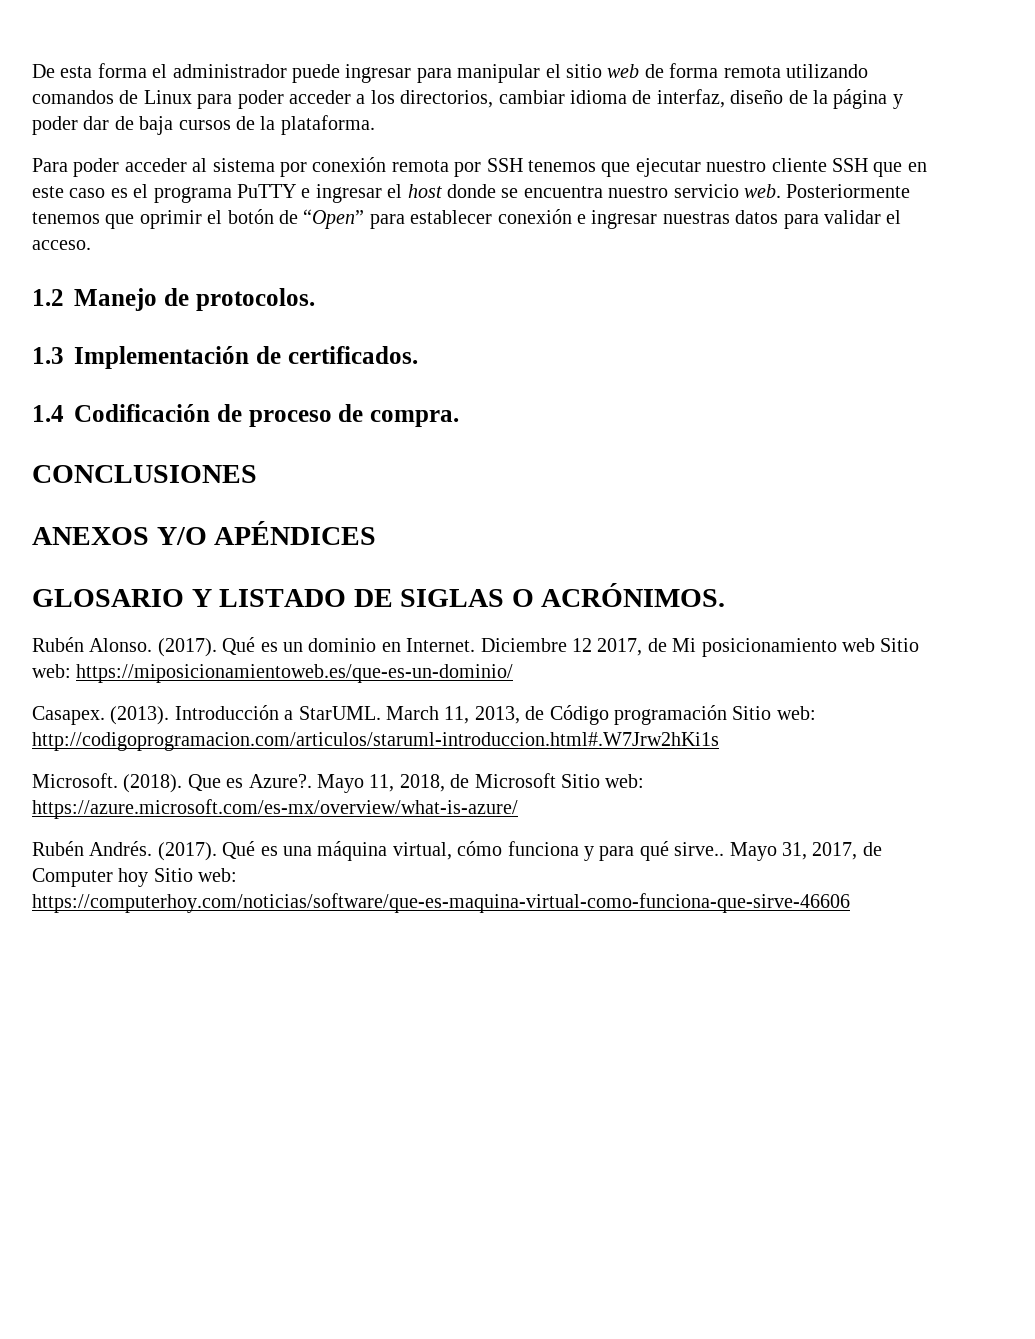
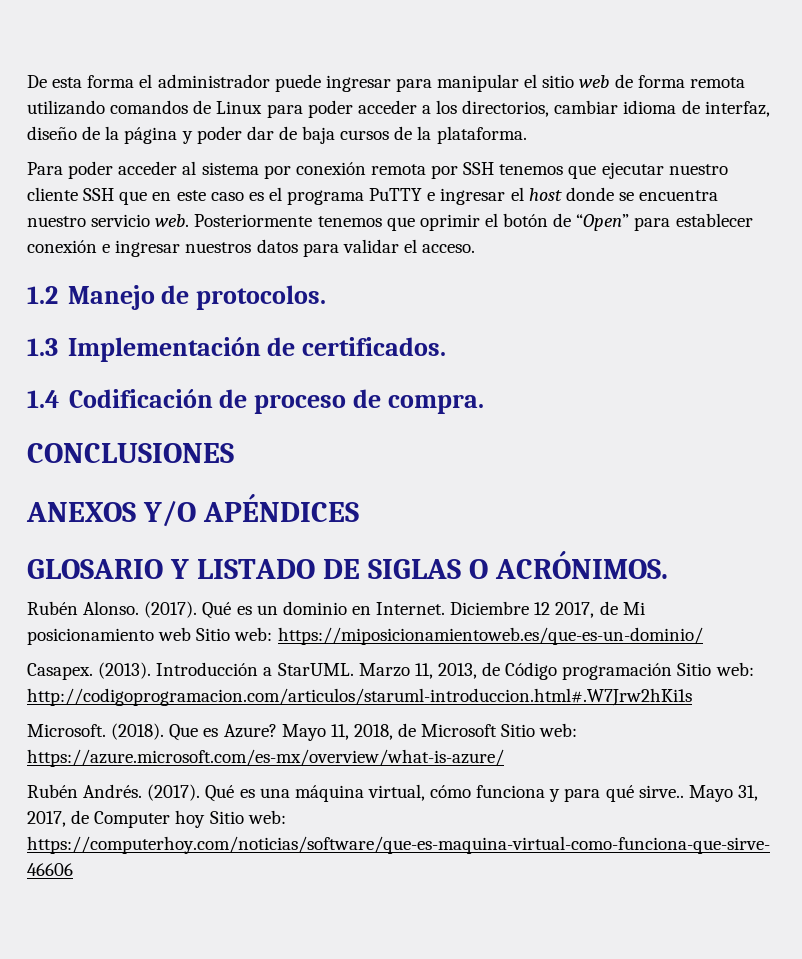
- Posteriormente tenemos que oprimir el botón de “Open” para establecer conexión e ingresar nuestras datos para validar el acceso.
+ Posteriormente tenemos que oprimir el botón de “Open” para establecer conexión e ingresar nuestros datos para validar el acceso.
- March 11, 2013, de Código programación Sitio web: http://codigoprogramacion.com/articulos/staruml-introduccion.html#.W7Jrw2hKi1s
+ Marzo 11, 2013, de Código programación Sitio web: http://codigoprogramacion.com/articulos/staruml-introduccion.html#.W7Jrw2hKi1s
- Que es Azure?.
+ Que es Azure?

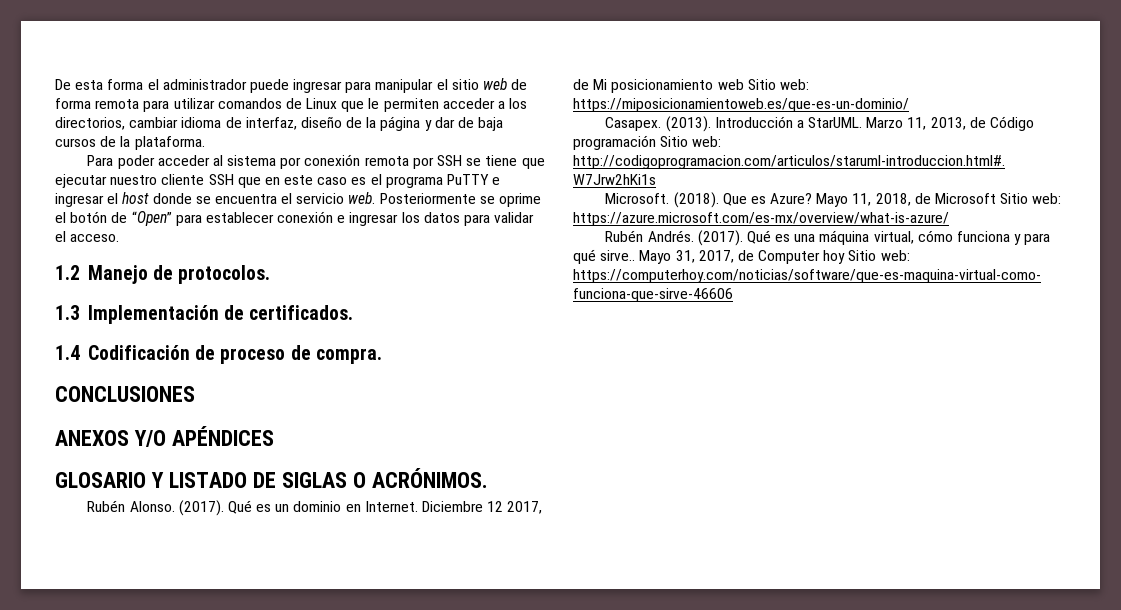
- De esta forma el administrador puede ingresar para manipular el sitio web de forma remota utilizando comandos de Linux para poder acceder a los directorios, cambiar idioma de interfaz, diseño de la página y poder dar de baja cursos de la plataforma.
+ De esta forma el administrador puede ingresar para manipular el sitio web de forma remota para utilizar comandos de Linux que le permiten acceder a los directorios, cambiar idioma de interfaz, diseño de la página y dar de baja cursos de la plataforma.
- Para poder acceder al sistema por conexión remota por SSH tenemos que ejecutar nuestro cliente SSH que en este caso es el programa PuTTY e ingresar el host donde se encuentra nuestro servicio web.
+ Para poder acceder al sistema por conexión remota por SSH se tiene que ejecutar nuestro cliente SSH que en este caso es el programa PuTTY e ingresar el host donde se encuentra el servicio web.
- Posteriormente tenemos que oprimir el botón de “Open” para establecer conexión e ingresar nuestros datos para validar el acceso.
+ Posteriormente se oprime el botón de “Open” para establecer conexión e ingresar los datos para validar el acceso.

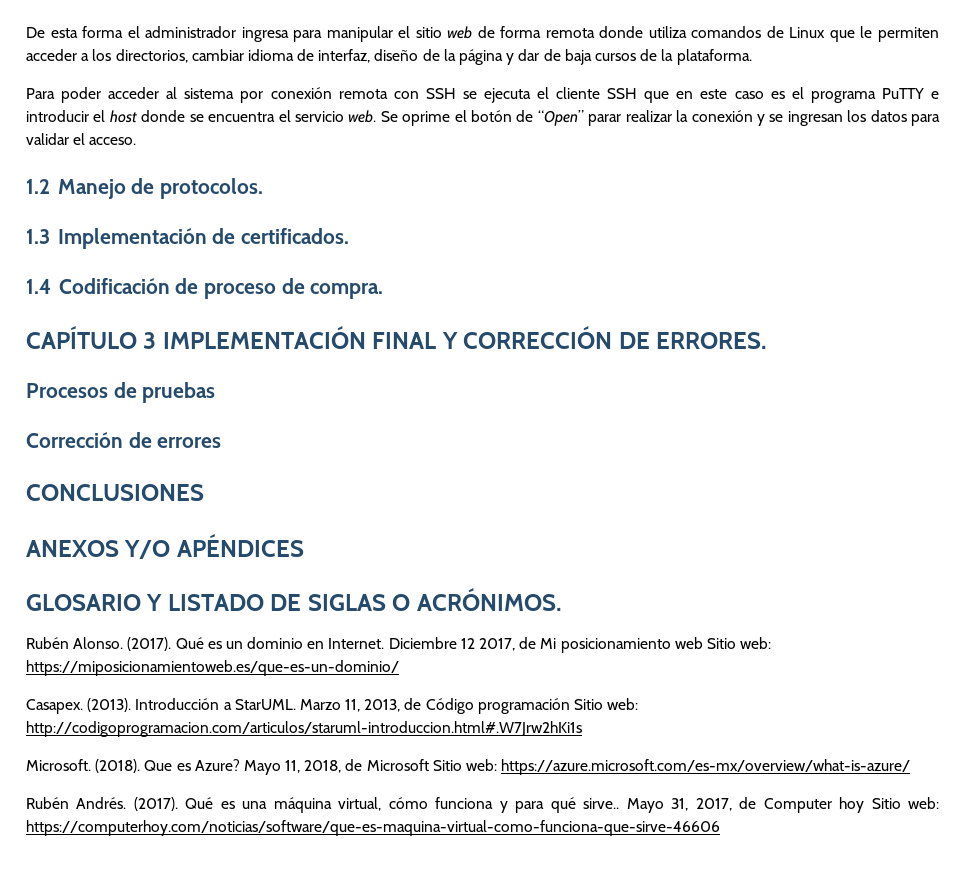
- De esta forma el administrador puede ingresar para manipular el sitio web de forma remota para utilizar comandos de Linux que le permiten acceder a los directorios, cambiar idioma de interfaz, diseño de la página y dar de baja cursos de la plataforma.
+ De esta forma el administrador ingresa para manipular el sitio web de forma remota donde utiliza comandos de Linux que le permiten acceder a los directorios, cambiar idioma de interfaz, diseño de la página y dar de baja cursos de la plataforma.
- Para poder acceder al sistema por conexión remota por SSH se tiene que ejecutar nuestro cliente SSH que en este caso es el programa PuTTY e ingresar el host donde se encuentra el servicio web.
+ Para poder acceder al sistema por conexión remota con SSH se ejecuta el cliente SSH que en este caso es el programa PuTTY e introducir el host donde se encuentra el servicio web.
- Posteriormente se oprime el botón de “Open” para establecer conexión e ingresar los datos para validar el acceso.
+ Se oprime el botón de “Open” parar realizar la conexión y se ingresan los datos para validar el acceso.
+ CAPÍTULO 3 IMPLEMENTACIÓN FINAL Y CORRECCIÓN DE ERRORES.
+ Procesos de pruebas
+ Corrección de errores

